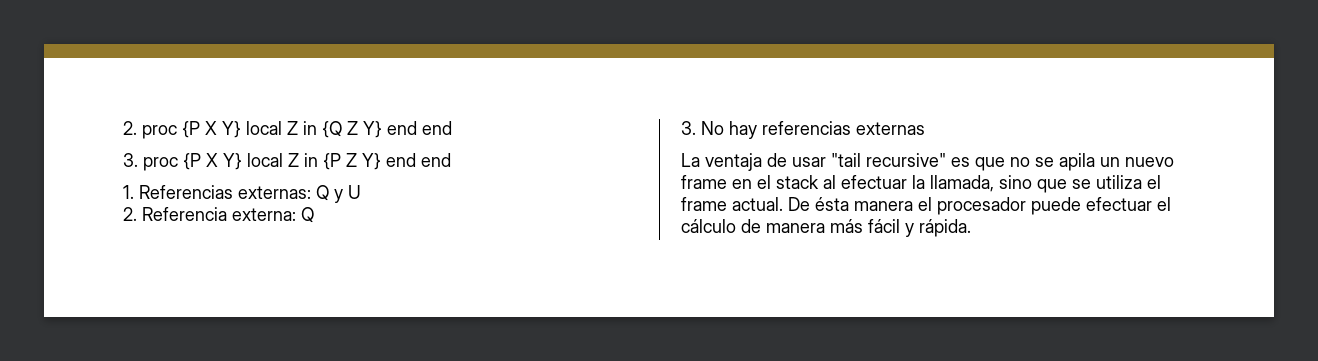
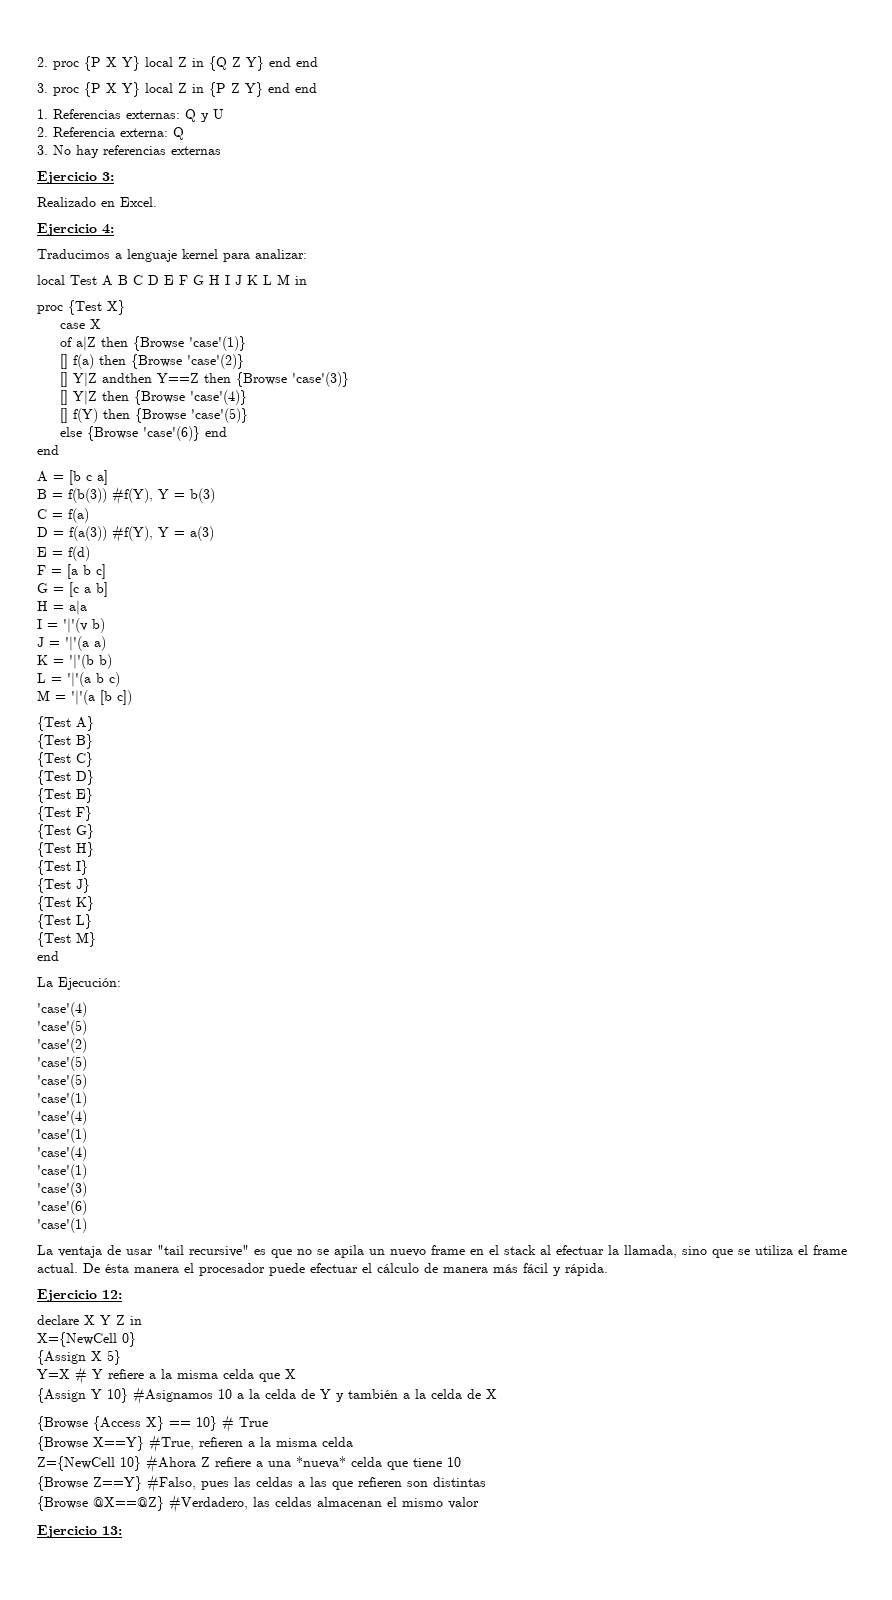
+ Ejercicio 3:
+ Realizado en Excel.
+ Ejercicio 4:
+ Traducimos a lenguaje kernel para analizar:
+ local Test A B C D E F G H I J K L M in
+ proc {Test X}
+ case X
+ of a|Z then {Browse 'case'(1)}
+ [] f(a) then {Browse 'case'(2)}
+ [] Y|Z andthen Y==Z then {Browse 'case'(3)}
+ [] Y|Z then {Browse 'case'(4)}
+ [] f(Y) then {Browse 'case'(5)}
+ else {Browse 'case'(6)} end
+ end
+ A = [b c a]
+ B = f(b(3)) #f(Y), Y = b(3)
+ C = f(a)
+ D = f(a(3)) #f(Y), Y = a(3)
+ E = f(d)
+ F = [a b c]
+ G = [c a b]
+ H = a|a
+ I = '|'(v b)
+ J = '|'(a a)
+ K = '|'(b b)
+ L = '|'(a b c)
+ M = '|'(a [b c])
+ {Test A}
+ {Test B}
+ {Test C}
+ {Test D}
+ {Test E}
+ {Test F}
+ {Test G}
+ {Test H}
+ {Test I}
+ {Test J}
+ {Test K}
+ {Test L}
+ {Test M}
+ end
+ La Ejecución:
+ 'case'(4)
+ 'case'(5)
+ 'case'(2)
+ 'case'(5)
+ 'case'(5)
+ 'case'(1)
+ 'case'(4)
+ 'case'(1)
+ 'case'(4)
+ 'case'(1)
+ 'case'(3)
+ 'case'(6)
+ 'case'(1)
+ Ejercicio 12:
+ declare X Y Z in
+ X={NewCell 0}
+ {Assign X 5}
+ Y=X # Y refiere a la misma celda que X
+ {Assign Y 10} #Asignamos 10 a la celda de Y y también a la celda de X
+ {Browse {Access X} == 10} # True
+ {Browse X==Y} #True, refieren a la misma celda
+ Z={NewCell 10} #Ahora Z refiere a una *nueva* celda que tiene 10
+ {Browse Z==Y} #Falso, pues las celdas a las que refieren son distintas
+ {Browse @X==@Z} #Verdadero, las celdas almacenan el mismo valor
+ Ejercicio 13:

